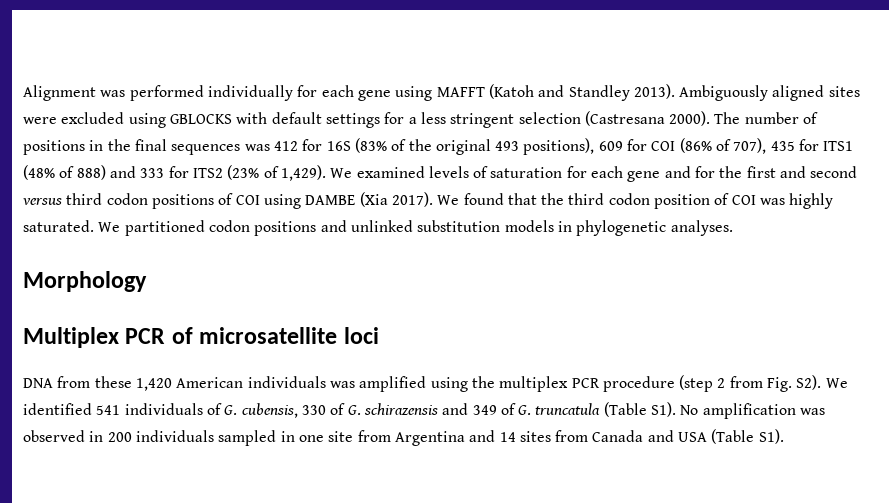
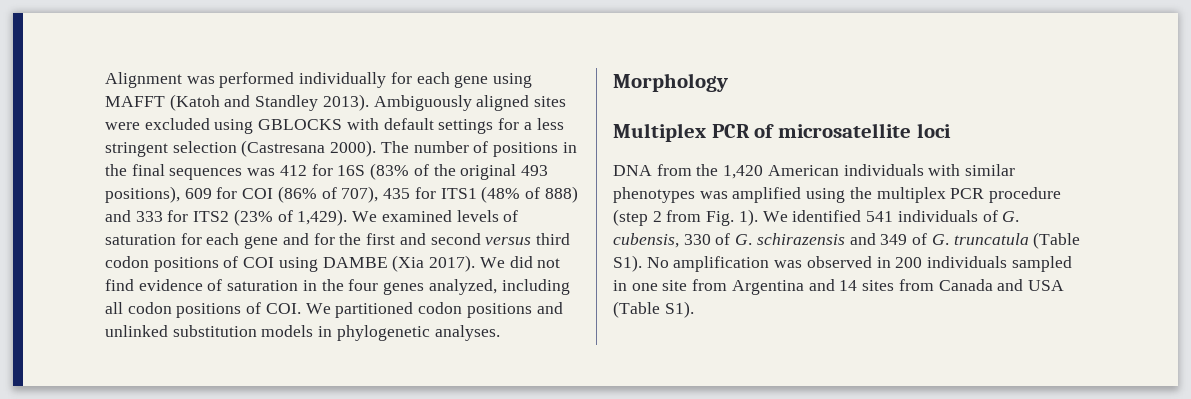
- We found that the third codon position of COI was highly saturated. We partitioned codon positions and unlinked substitution models in phylogenetic analyses.
+ We did not find evidence of saturation in the four genes analyzed, including all codon positions of COI. We partitioned codon positions and unlinked substitution models in phylogenetic analyses.
- DNA from these 1,420 American individuals was amplified using the multiplex PCR procedure (step 2 from Fig. S2). We identified 541 individuals of G. cubensis, 330 of G. schirazensis and 349 of G. truncatula (Table S1). No amplification was observed in 200 individuals sampled in one site from Argentina and 14 sites from Canada and USA (Table S1).
+ DNA from the 1,420 American individuals with similar phenotypes was amplified using the multiplex PCR procedure (step 2 from Fig. 1). We identified 541 individuals of G. cubensis, 330 of G. schirazensis and 349 of G. truncatula (Table S1). No amplification was observed in 200 individuals sampled in one site from Argentina and 14 sites from Canada and USA (Table S1).

